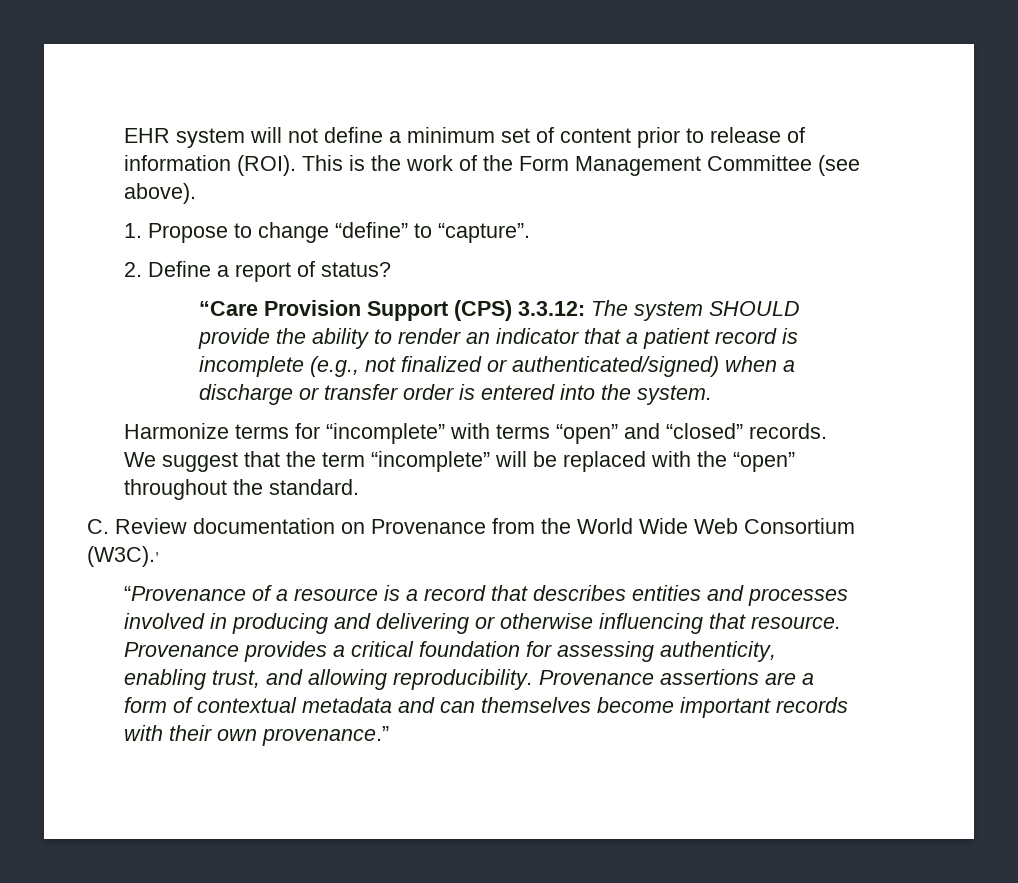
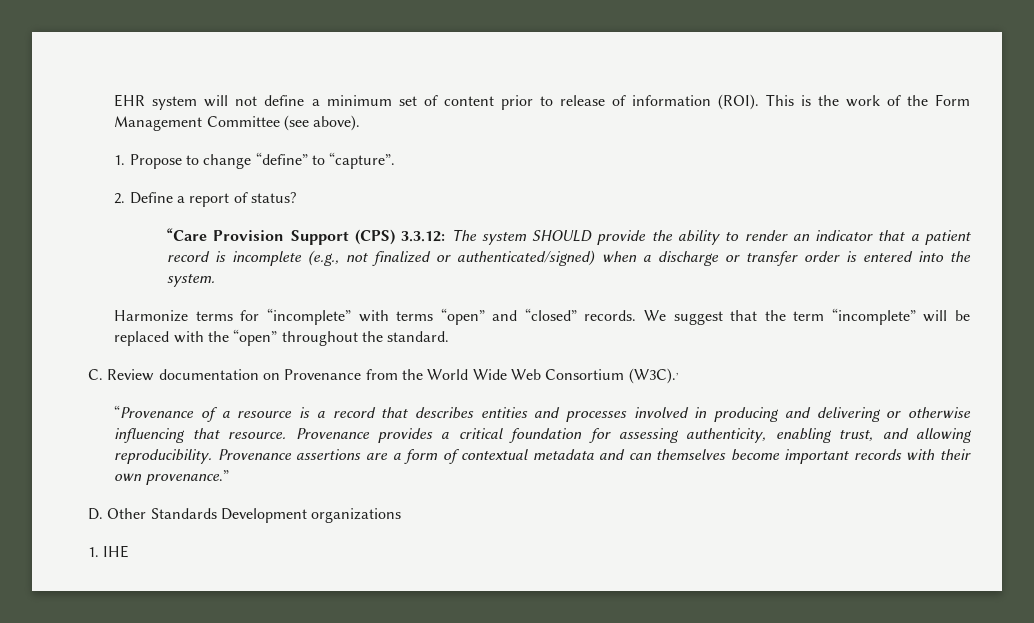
+ D. Other Standards Development organizations
+ 1. IHE

